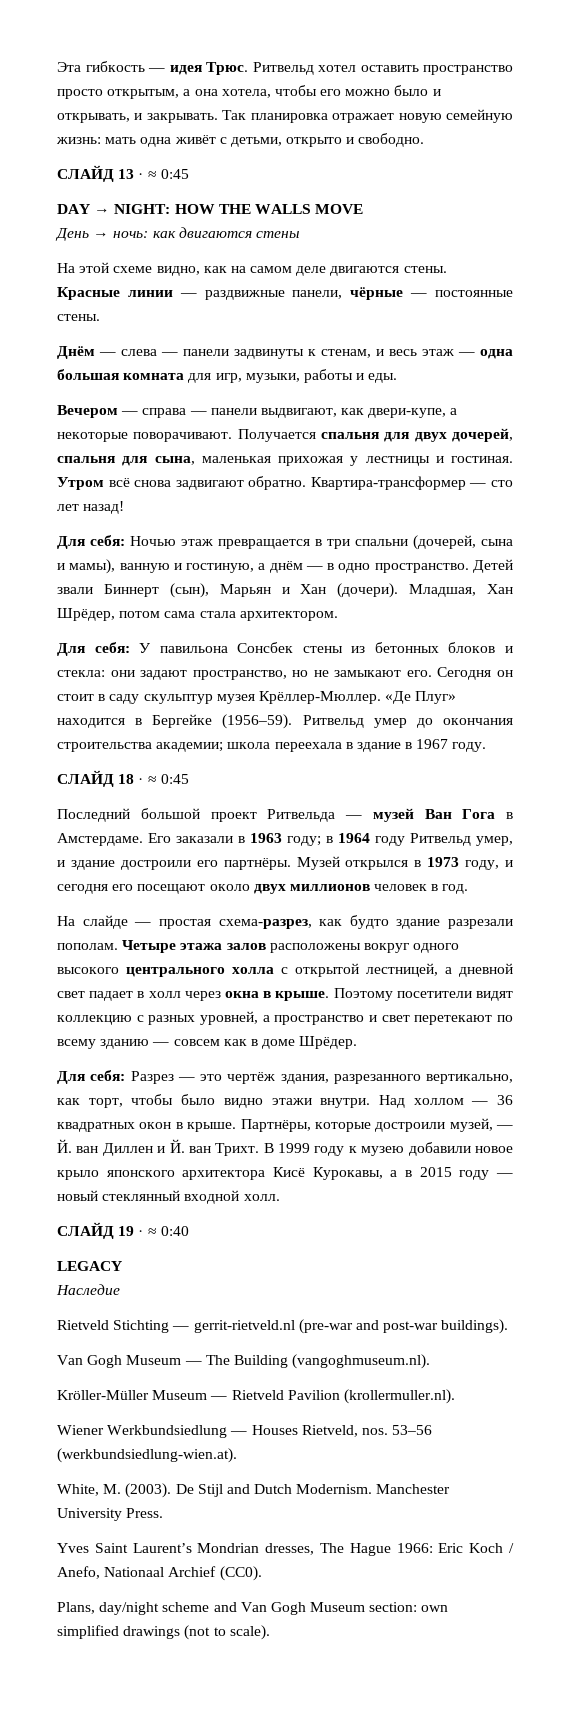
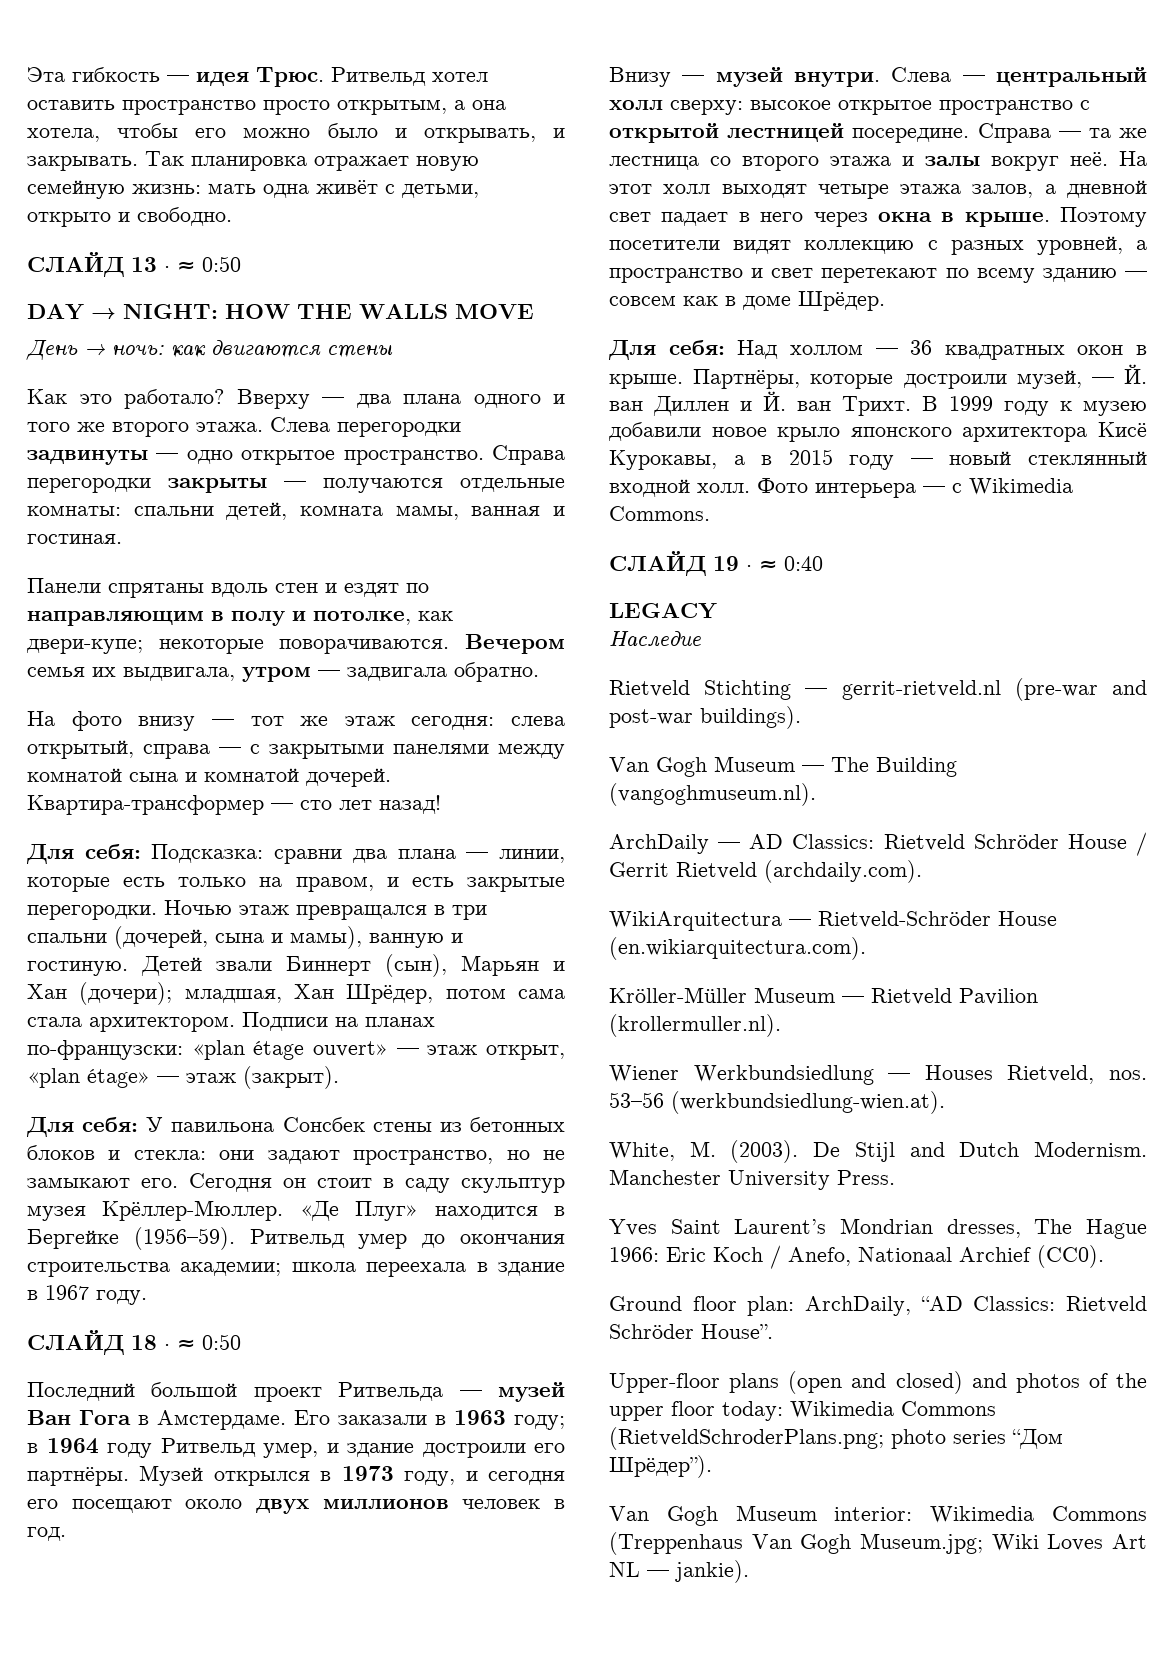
- СЛАЙД 13 · ≈ 0:45
+ СЛАЙД 13 · ≈ 0:50
- На этой схеме видно, как на самом деле двигаются стены. Красные линии — раздвижные панели, чёрные — постоянные стены.
- Днём — слева — панели задвинуты к стенам, и весь этаж — одна большая комната для игр, музыки, работы и еды.
- Вечером — справа — панели выдвигают, как двери-купе, а некоторые поворачивают. Получается спальня для двух дочерей, спальня для сына, маленькая прихожая у лестницы и гостиная. Утром всё снова задвигают обратно.
+ Как это работало? Вверху — два плана одного и того же второго этажа. Слева перегородки задвинуты — одно открытое пространство. Справа перегородки закрыты — получаются отдельные комнаты: спальни детей, комната мамы, ванная и гостиная.
+ Панели спрятаны вдоль стен и ездят по направляющим в полу и потолке, как двери-купе; некоторые поворачиваются. Вечером семья их выдвигала, утром — задвигала обратно.
+ На фото внизу — тот же этаж сегодня: слева открытый, справа — с закрытыми панелями между комнатой сына и комнатой дочерей.
- Для себя: Ночью этаж превращается в три спальни (дочерей, сына и мамы), ванную и гостиную, а днём — в одно пространство.
+ Для себя: Подсказка: сравни два плана — линии, которые есть только на правом, и есть закрытые перегородки. Ночью этаж превращался в три спальни (дочерей, сына и мамы), ванную и гостиную.
- Детей звали Биннерт (сын), Марьян и Хан (дочери). Младшая, Хан Шрёдер, потом сама стала архитектором.
+ Детей звали Биннерт (сын), Марьян и Хан (дочери); младшая, Хан Шрёдер, потом сама стала архитектором. Подписи на планах по-французски: «plan étage ouvert» — этаж открыт, «plan étage» — этаж (закрыт).
- СЛАЙД 18 · ≈ 0:45
+ СЛАЙД 18 · ≈ 0:50
- На слайде — простая схема-разрез, как будто здание разрезали пополам. Четыре этажа залов расположены вокруг одного высокого центрального холла с открытой лестницей, а дневной свет падает в холл через окна в крыше.
+ Внизу — музей внутри. Слева — центральный холл сверху: высокое открытое пространство с открытой лестницей посередине. Справа — та же лестница со второго этажа и залы вокруг неё. На этот холл выходят четыре этажа залов, а дневной свет падает в него через окна в крыше.
- Для себя: Разрез — это чертёж здания, разрезанного вертикально, как торт, чтобы было видно этажи внутри. Над холлом — 36 квадратных окон в крыше.
+ Для себя: Над холлом — 36 квадратных окон в крыше.
+ Фото интерьера — с Wikimedia Commons.
+ ArchDaily — AD Classics: Rietveld Schröder House / Gerrit Rietveld (archdaily.com).
+ WikiArquitectura — Rietveld-Schröder House (en.wikiarquitectura.com).
- Plans, day/night scheme and Van Gogh Museum section: own simplified drawings (not to scale).
+ Ground floor plan: ArchDaily, “AD Classics: Rietveld Schröder House”.
+ Upper-floor plans (open and closed) and photos of the upper floor today: Wikimedia Commons (RietveldSchroderPlans.png; photo series “Дом Шрёдер”).
+ Van Gogh Museum interior: Wikimedia Commons (Treppenhaus Van Gogh Museum.jpg; Wiki Loves Art NL — jankie).

